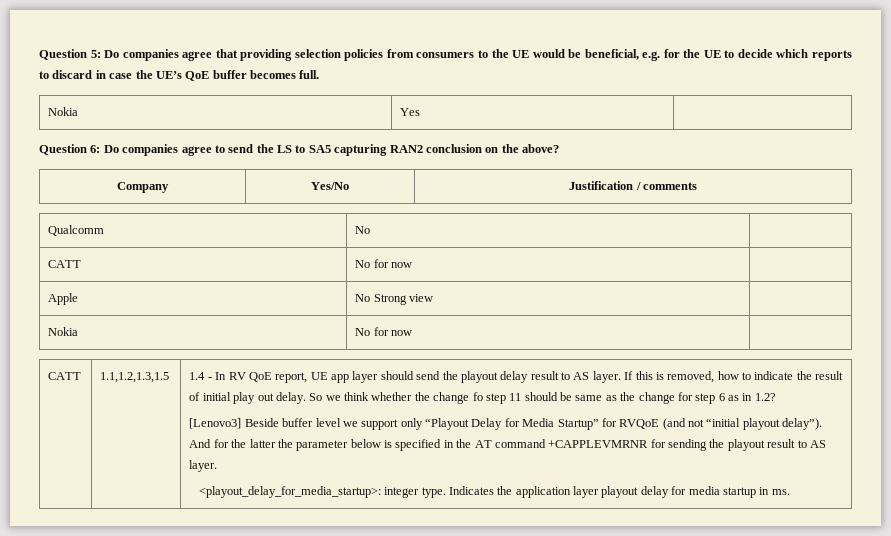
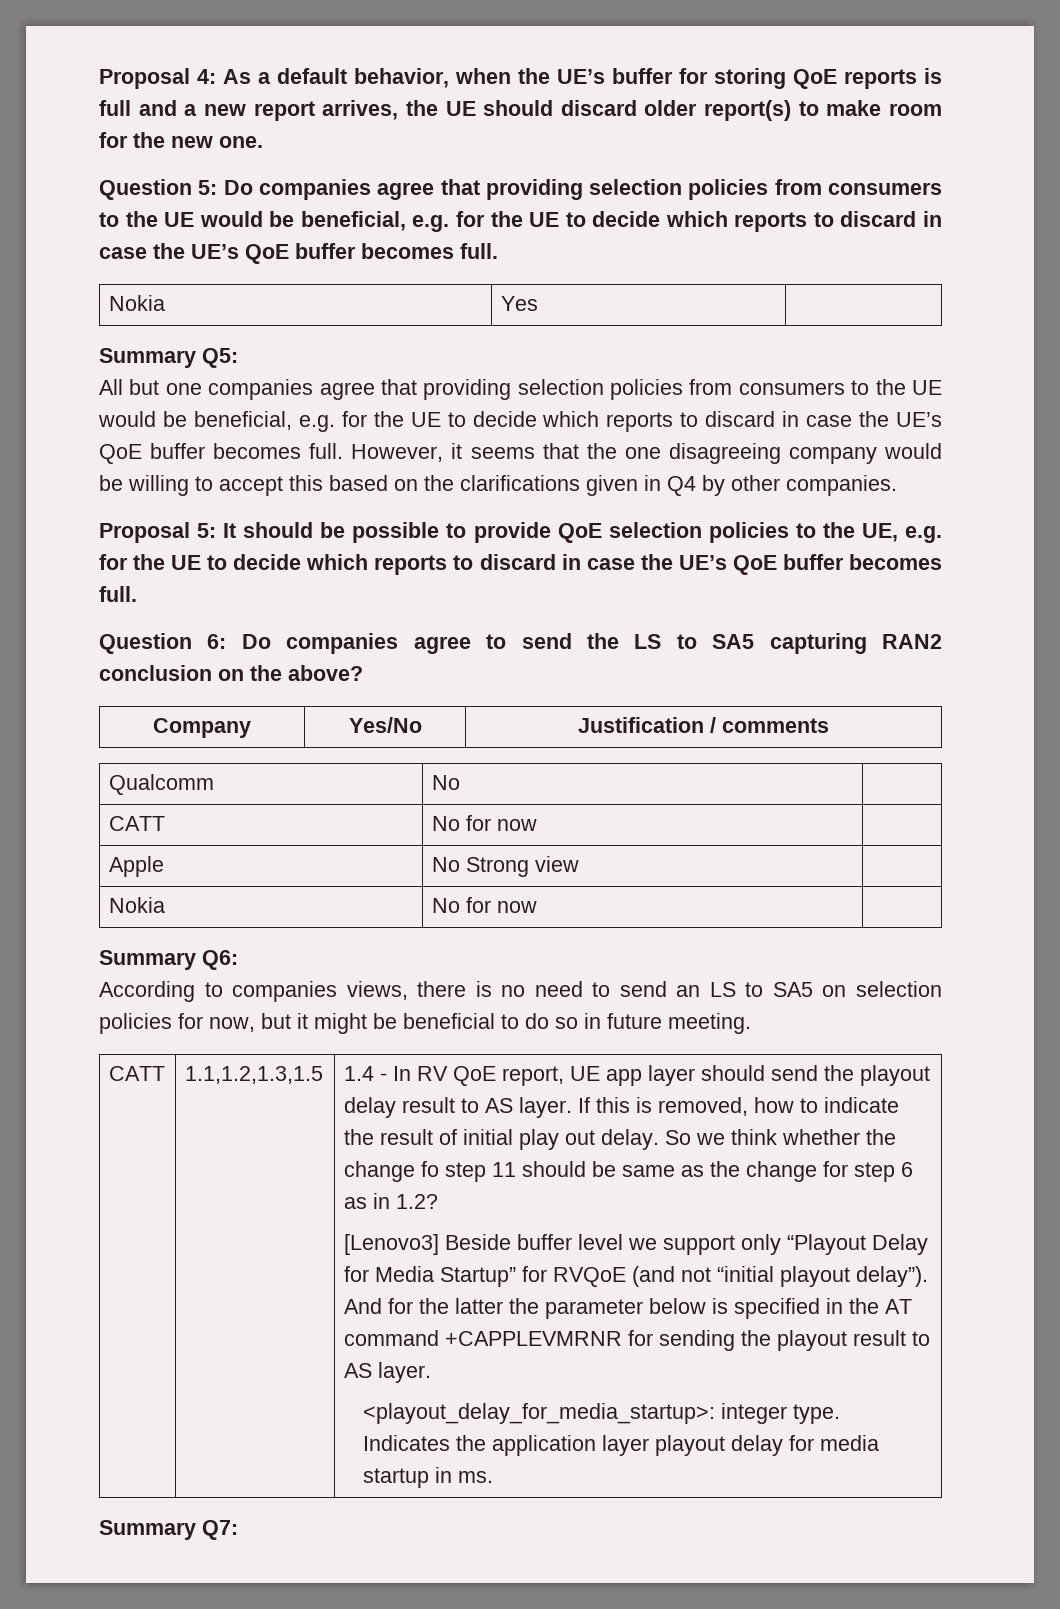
+ Proposal 4: As a default behavior, when the UE’s buffer for storing QoE reports is full and a new report arrives, the UE should discard older report(s) to make room for the new one.
+ Summary Q5:
+ All but one companies agree that providing selection policies from consumers to the UE would be beneficial, e.g. for the UE to decide which reports to discard in case the UE’s QoE buffer becomes full. However, it seems that the one disagreeing company would be willing to accept this based on the clarifications given in Q4 by other companies.
+ Proposal 5: It should be possible to provide QoE selection policies to the UE, e.g. for the UE to decide which reports to discard in case the UE’s QoE buffer becomes full.
+ Summary Q6:
+ According to companies views, there is no need to send an LS to SA5 on selection policies for now, but it might be beneficial to do so in future meeting.
+ Summary Q7:

